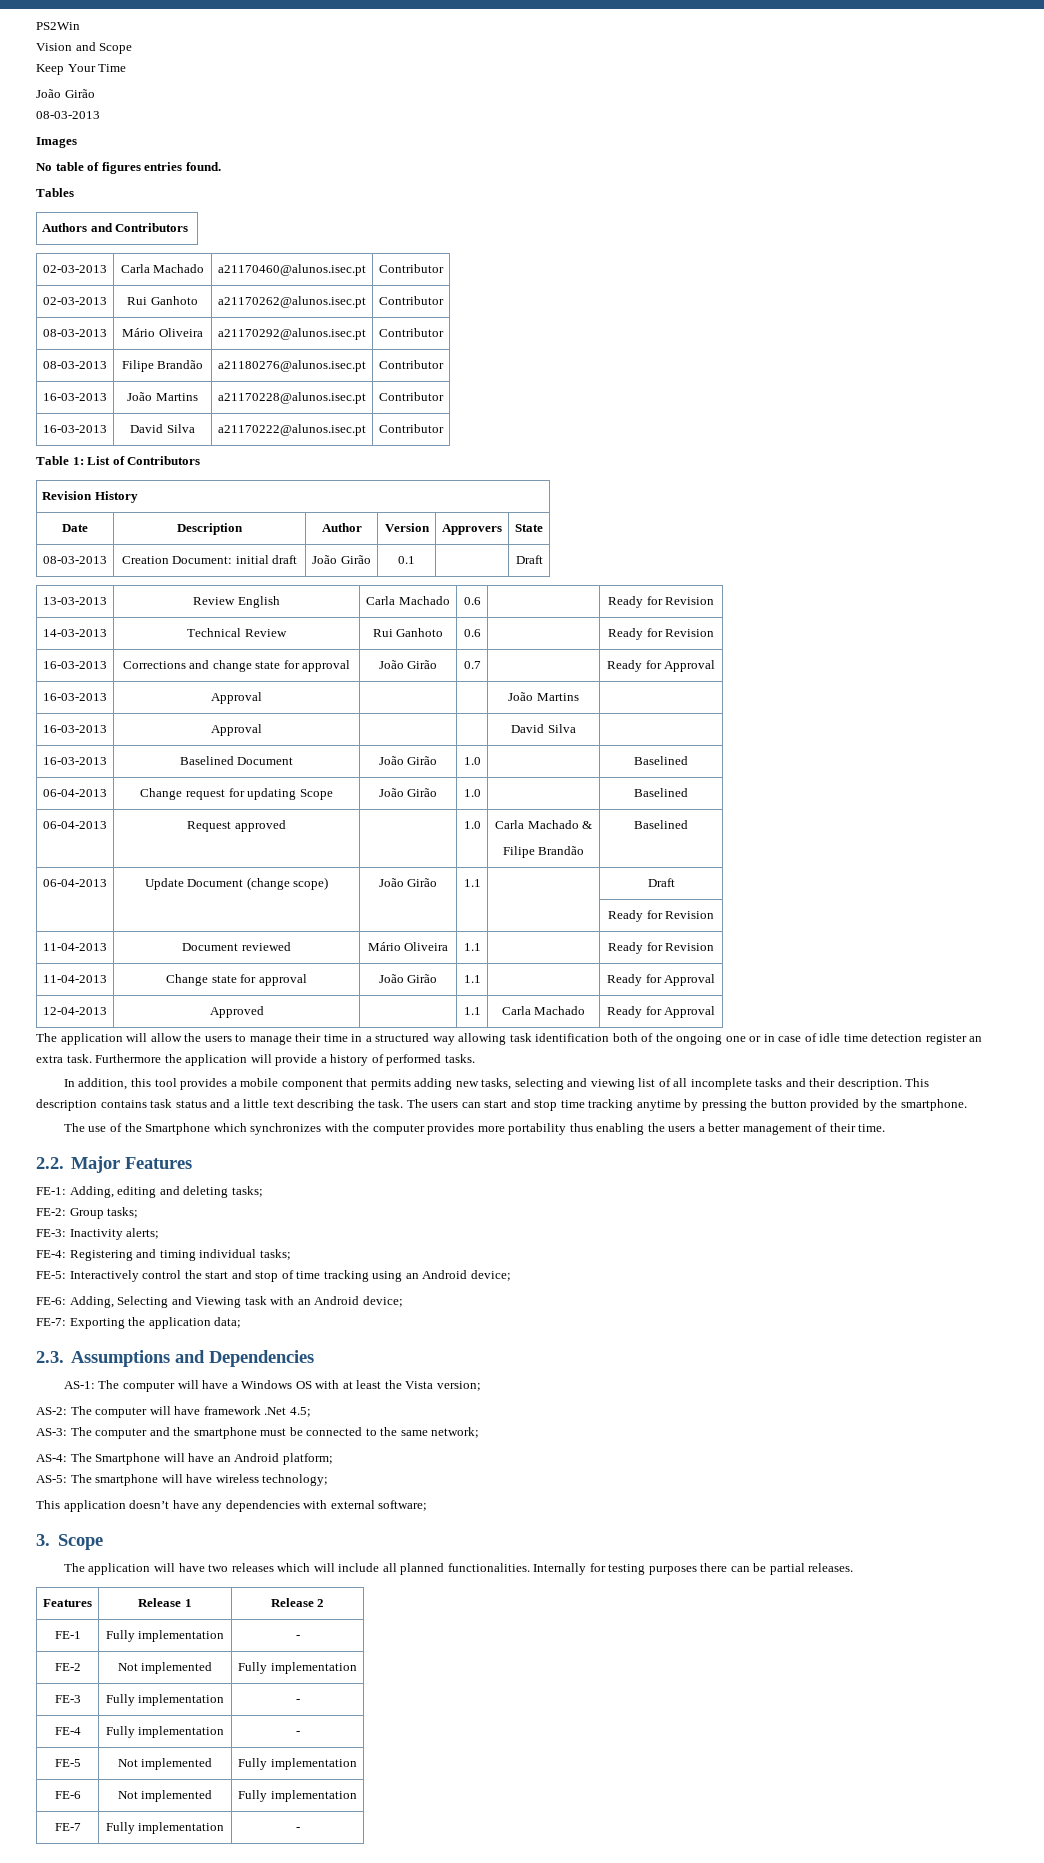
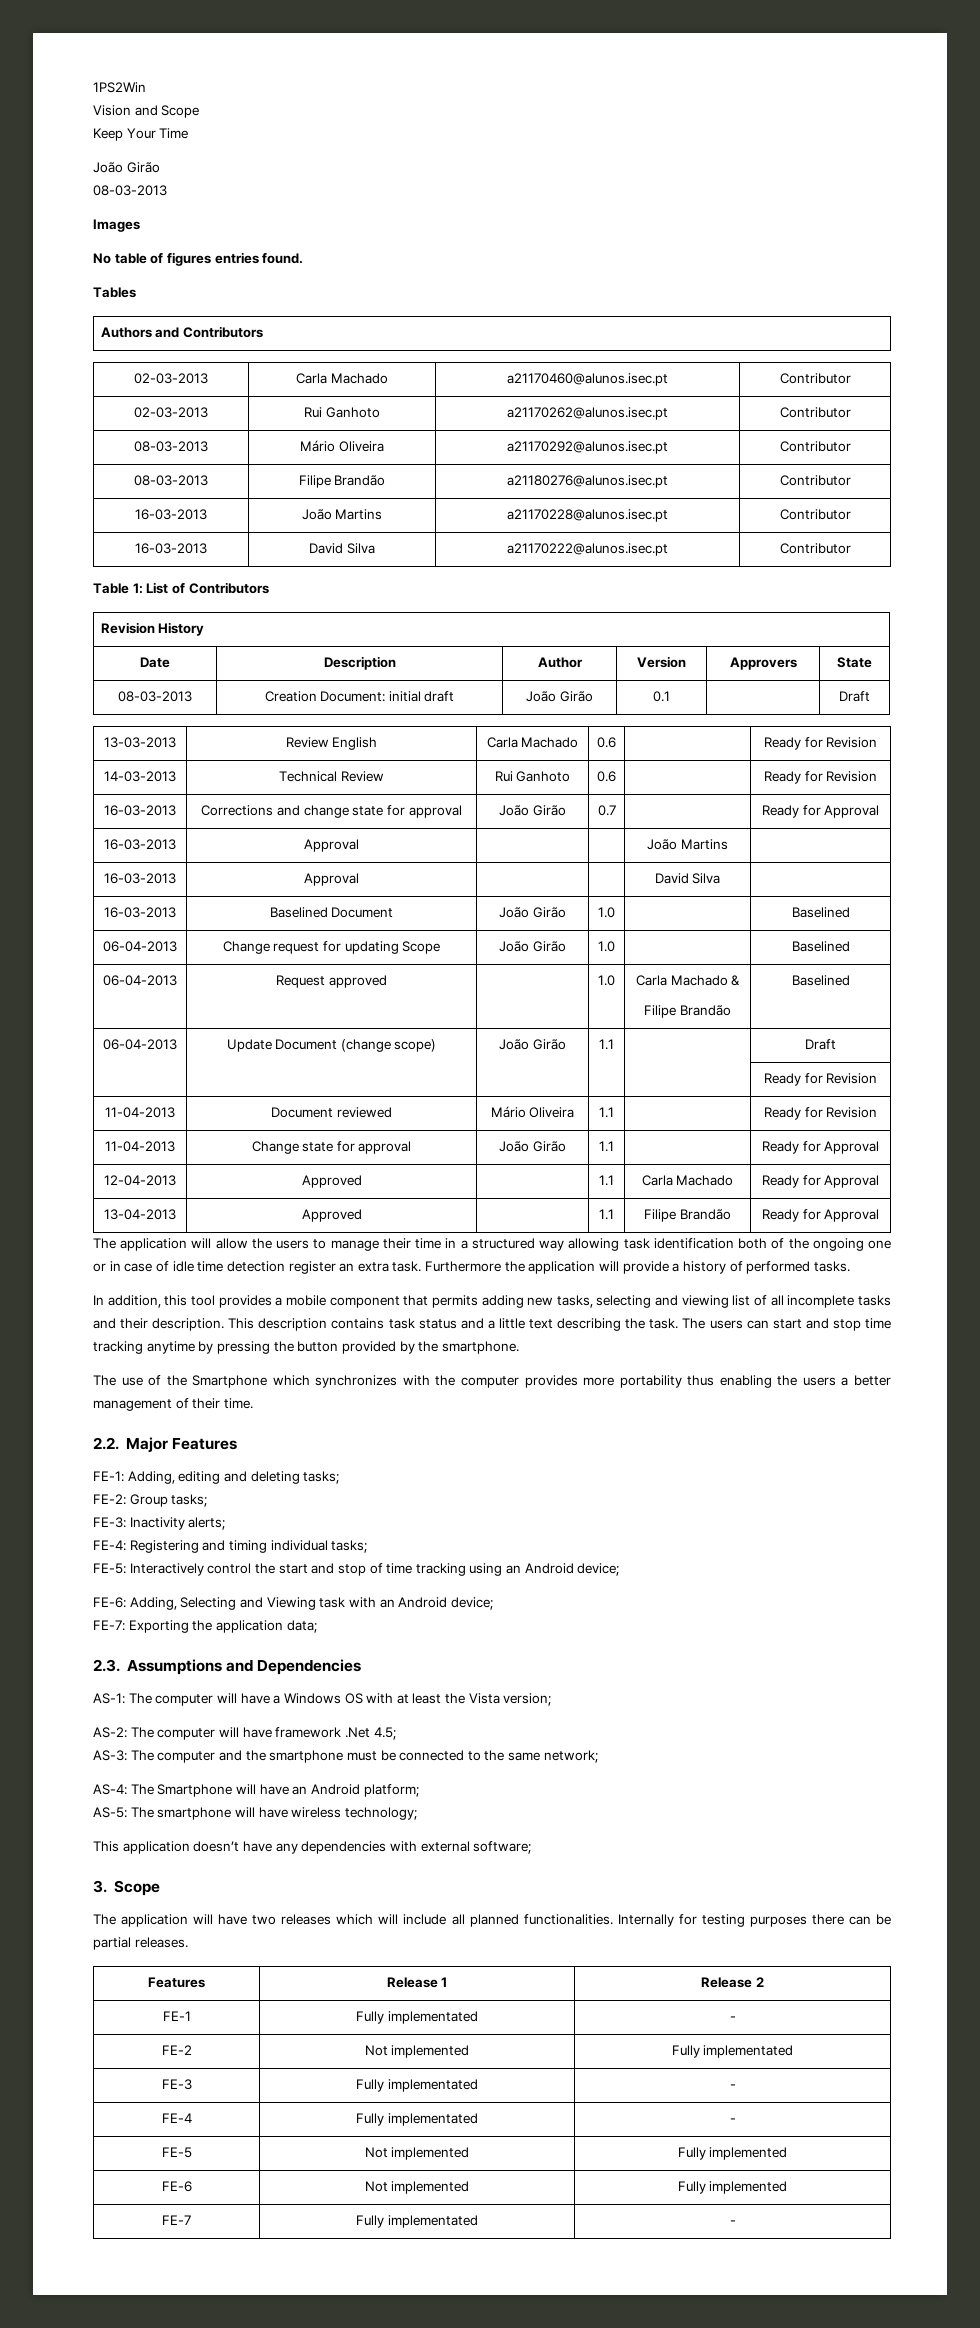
- PS2Win
+ 1PS2Win
+ 13-04-2013 | Approved | | 1.1 | Filipe Brandão | Ready for Approval
- FE-1 | Fully implementation | -
+ FE-1 | Fully implementated | -
- FE-2 | Not implemented | Fully implementation
+ FE-2 | Not implemented | Fully implementated
- FE-3 | Fully implementation | -
+ FE-3 | Fully implementated | -
- FE-4 | Fully implementation | -
+ FE-4 | Fully implementated | -
- FE-5 | Not implemented | Fully implementation
+ FE-5 | Not implemented | Fully implemented
- FE-6 | Not implemented | Fully implementation
+ FE-6 | Not implemented | Fully implemented
- FE-7 | Fully implementation | -
+ FE-7 | Fully implementated | -

